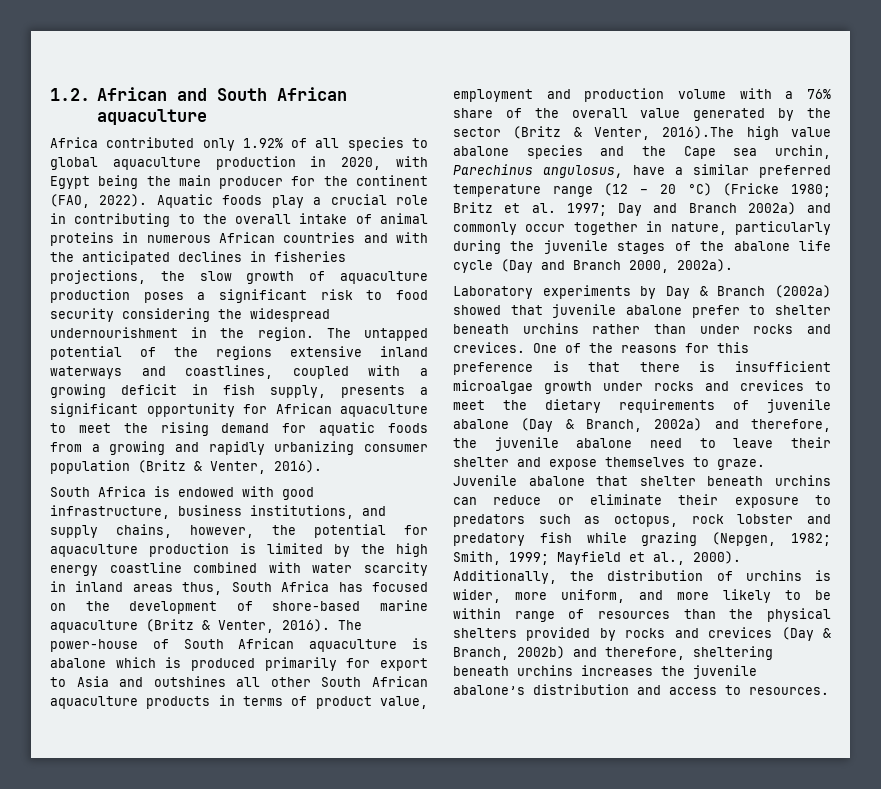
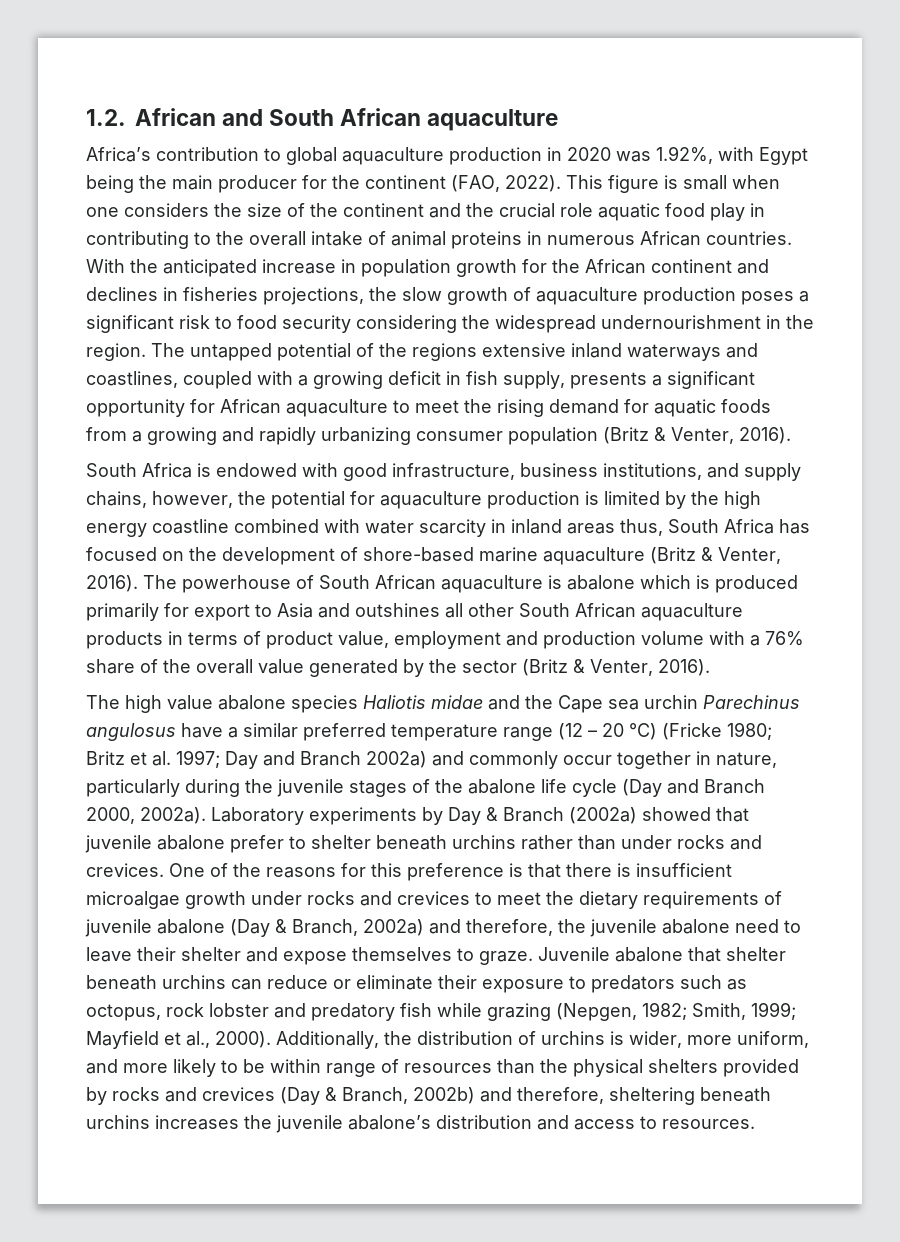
- Africa contributed only 1.92% of all species to global aquaculture production in 2020, with Egypt being the main producer for the continent (FAO, 2022).
+ Africa’s contribution to global aquaculture production in 2020 was 1.92%, with Egypt being the main producer for the continent (FAO, 2022).
- Aquatic foods play a crucial role in contributing to the overall intake of animal proteins in numerous African countries and with the anticipated declines in fisheries projections, the slow growth of aquaculture production poses a significant risk to food security considering the widespread undernourishment in the region.
+ This figure is small when one considers the size of the continent and the crucial role aquatic food play in contributing to the overall intake of animal proteins in numerous African countries. With the anticipated increase in population growth for the African continent and declines in fisheries projections, the slow growth of aquaculture production poses a significant risk to food security considering the widespread undernourishment in the region.
- The power-house of South African aquaculture is abalone which is produced primarily for export to Asia and outshines all other South African aquaculture products in terms of product value, employment and production volume with a 76% share of the overall value generated by the sector (Britz & Venter, 2016).The high value abalone species and the Cape sea urchin, Parechinus angulosus, have a similar preferred temperature range (12 – 20 °C) (Fricke 1980;
+ The powerhouse of South African aquaculture is abalone which is produced primarily for export to Asia and outshines all other South African aquaculture products in terms of product value, employment and production volume with a 76% share of the overall value generated by the sector (Britz & Venter, 2016).
+ The high value abalone species Haliotis midae and the Cape sea urchin Parechinus angulosus have a similar preferred temperature range (12 – 20 °C) (Fricke 1980;
- Day and Branch 2002a) and commonly occur together in nature, particularly during the juvenile stages of the abalone life cycle (Day and Branch 2000, 2002a).
- Laboratory experiments by Day & Branch (2002a) showed that juvenile abalone prefer to shelter beneath urchins rather than under rocks and crevices.
+ Day and Branch 2002a) and commonly occur together in nature, particularly during the juvenile stages of the abalone life cycle (Day and Branch 2000, 2002a). Laboratory experiments by Day & Branch (2002a) showed that juvenile abalone prefer to shelter beneath urchins rather than under rocks and crevices.

